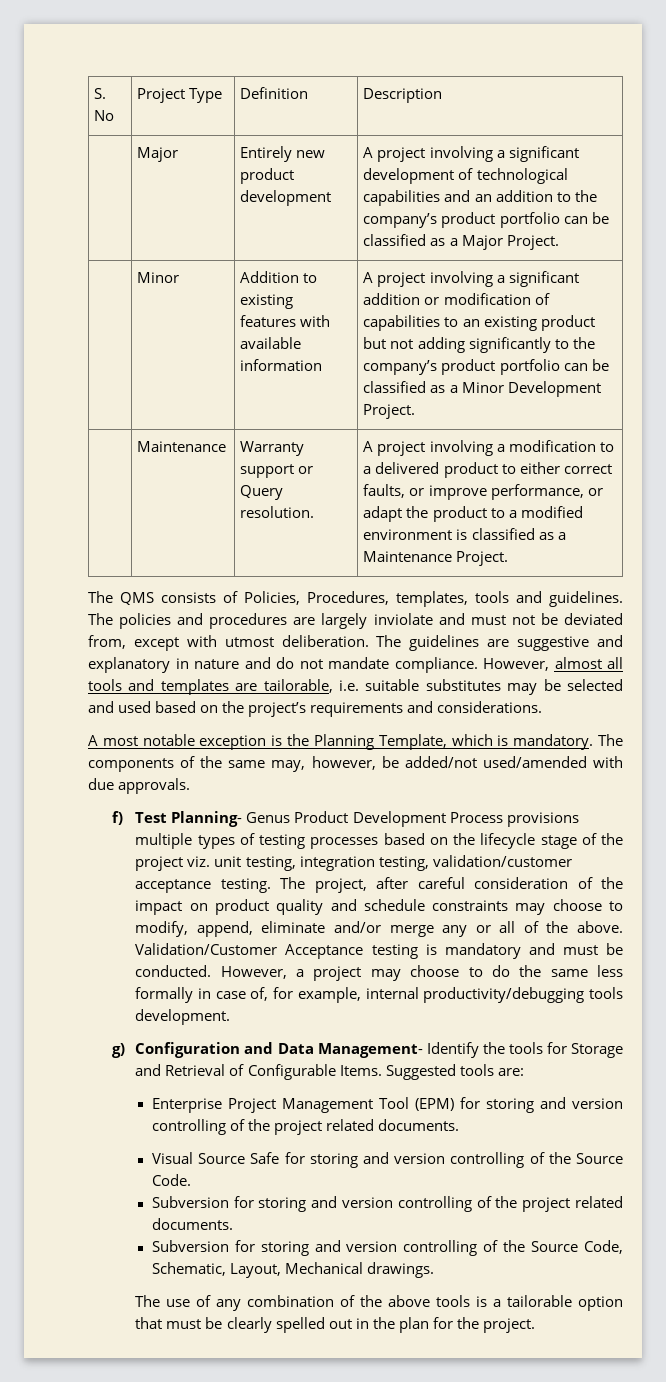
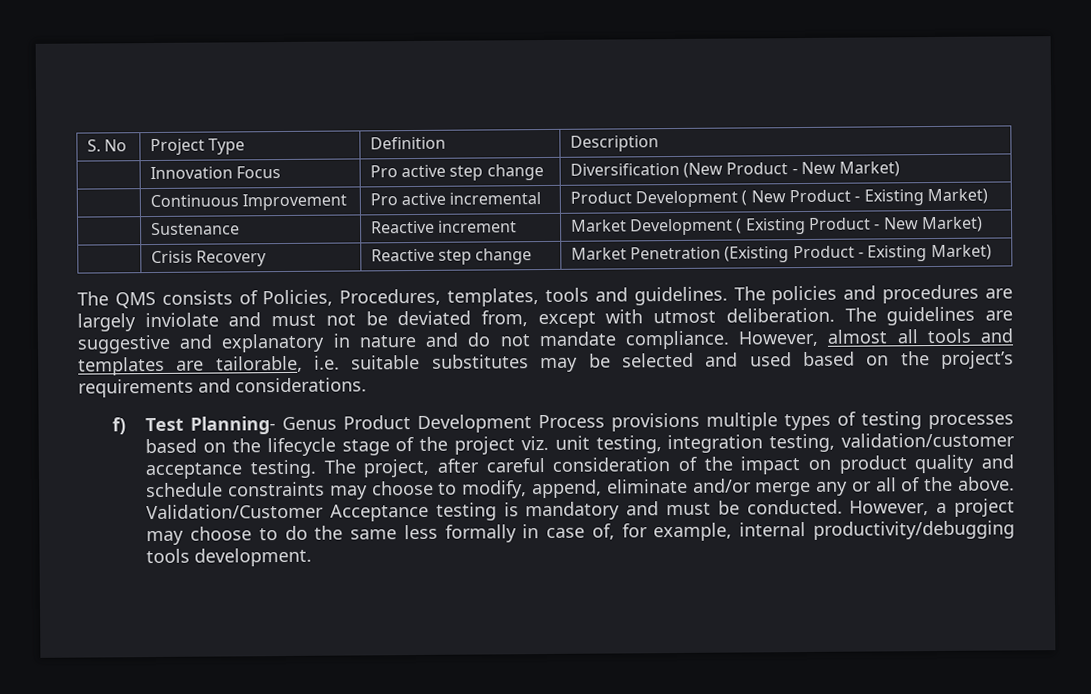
- | Major | Entirely new product development | A project involving a significant development of technological capabilities and an addition to the company’s product portfolio can be classified as a Major Project.
- | Minor | Addition to existing features with available information | A project involving a significant addition or modification of capabilities to an existing product but not adding significantly to the company’s product portfolio can be classified as a Minor Development Project.
- | Maintenance | Warranty support or Query resolution. | A project involving a modification to a delivered product to either correct faults, or improve performance, or adapt the product to a modified environment is classified as a Maintenance Project.
+ | Innovation Focus | Pro active step change | Diversification (New Product - New Market)
+ | Continuous Improvement | Pro active incremental | Product Development ( New Product - Existing Market)
+ | Sustenance | Reactive increment | Market Development ( Existing Product - New Market)
+ | Crisis Recovery | Reactive step change | Market Penetration (Existing Product - Existing Market)
- A most notable exception is the Planning Template, which is mandatory. The components of the same may, however, be added/not used/amended with due approvals.
- g) Configuration and Data Management- Identify the tools for Storage and Retrieval of Configurable Items. Suggested tools are:
- Enterprise Project Management Tool (EPM) for storing and version controlling of the project related documents.
- Visual Source Safe for storing and version controlling of the Source Code.
- Subversion for storing and version controlling of the project related documents.
- Subversion for storing and version controlling of the Source Code, Schematic, Layout, Mechanical drawings.
- The use of any combination of the above tools is a tailorable option that must be clearly spelled out in the plan for the project.

